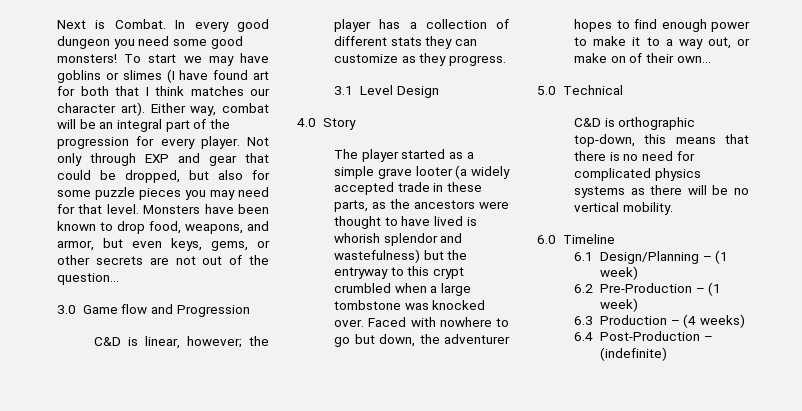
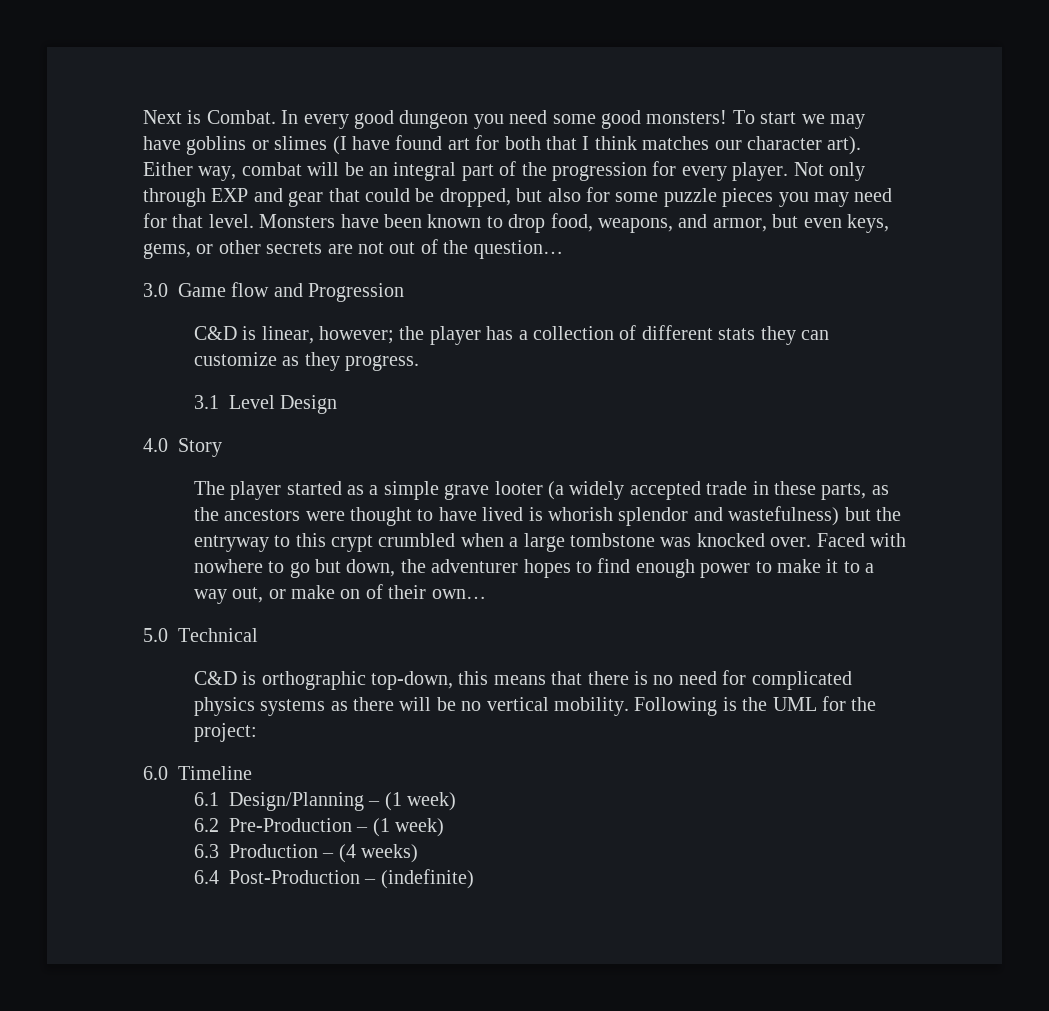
+ Following is the UML for the project:

